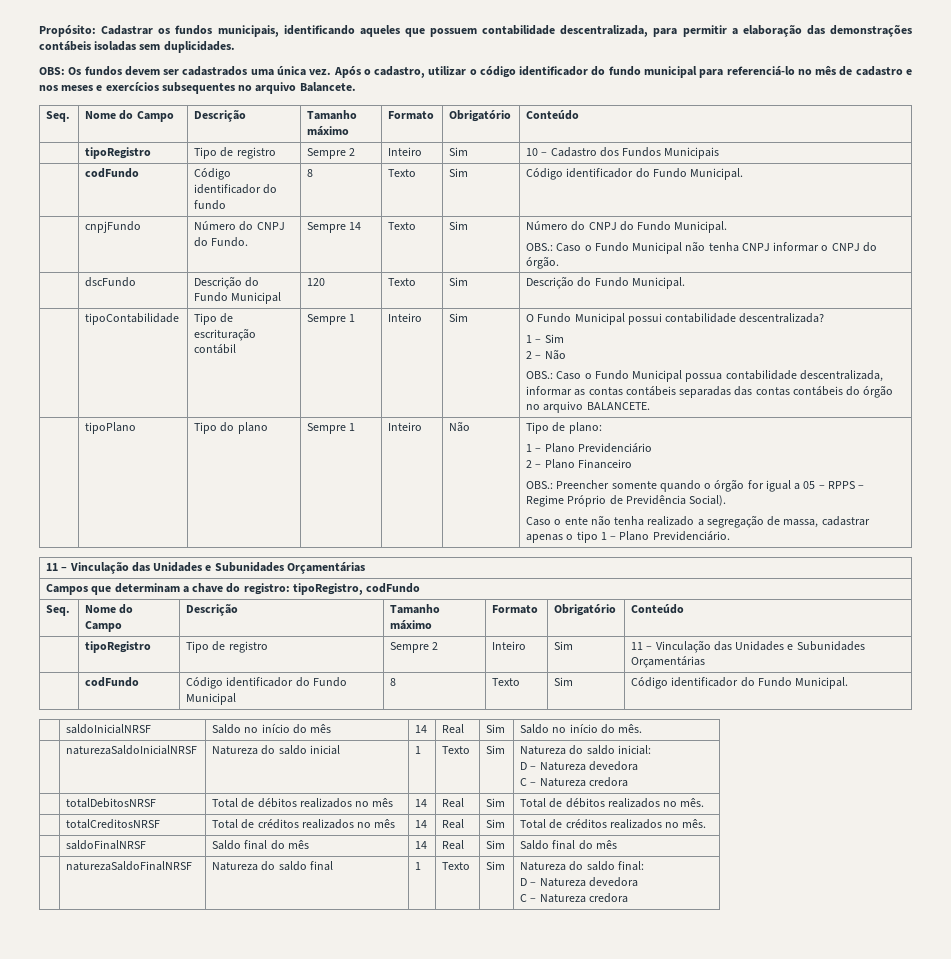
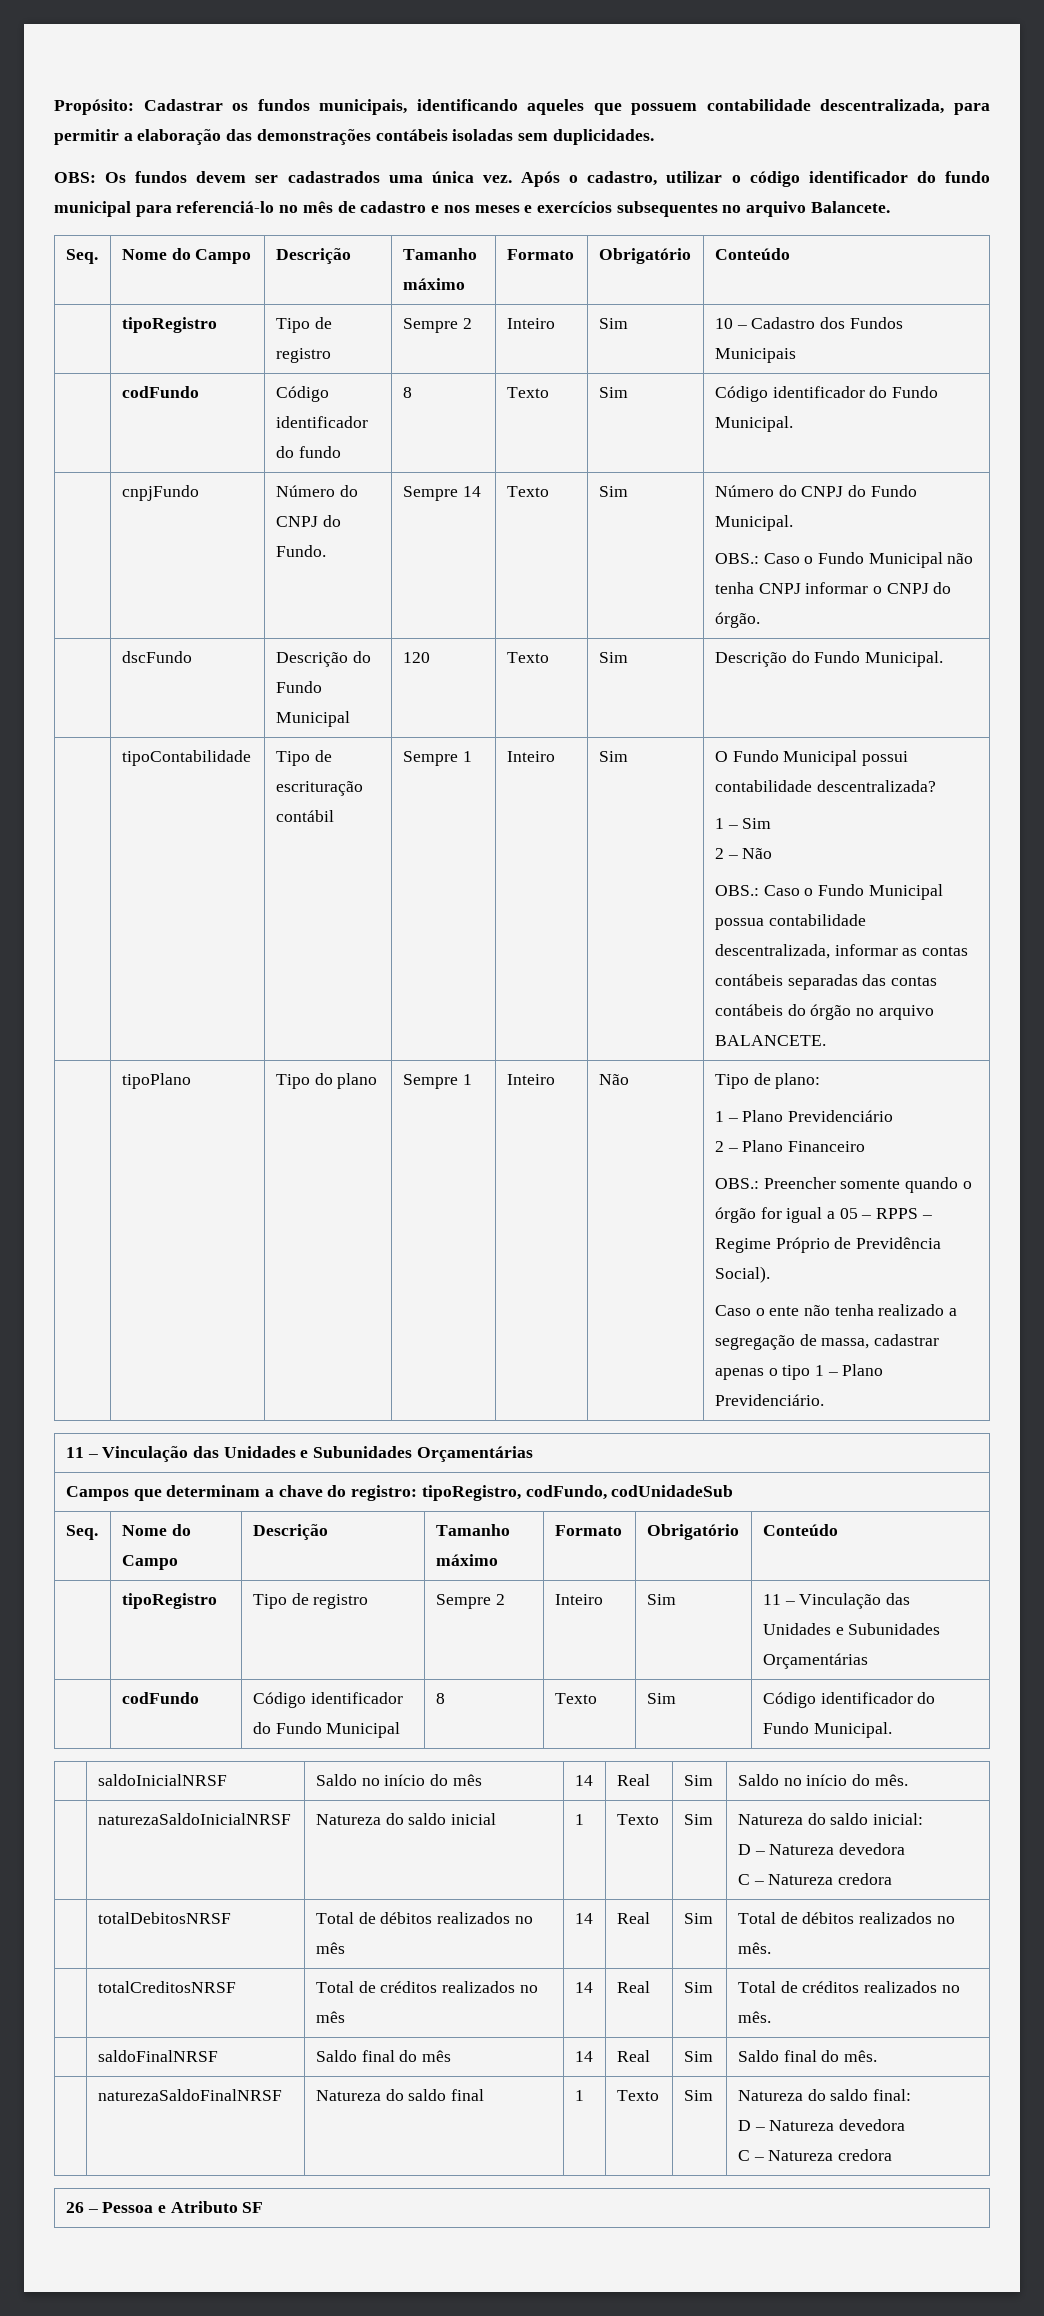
- Campos que determinam a chave do registro: tipoRegistro, codFundo
+ Campos que determinam a chave do registro: tipoRegistro, codFundo, codUnidadeSub
- | saldoFinalNRSF | Saldo final do mês | 14 | Real | Sim | Saldo final do mês
+ | saldoFinalNRSF | Saldo final do mês | 14 | Real | Sim | Saldo final do mês.
+ 26 – Pessoa e Atributo SF

